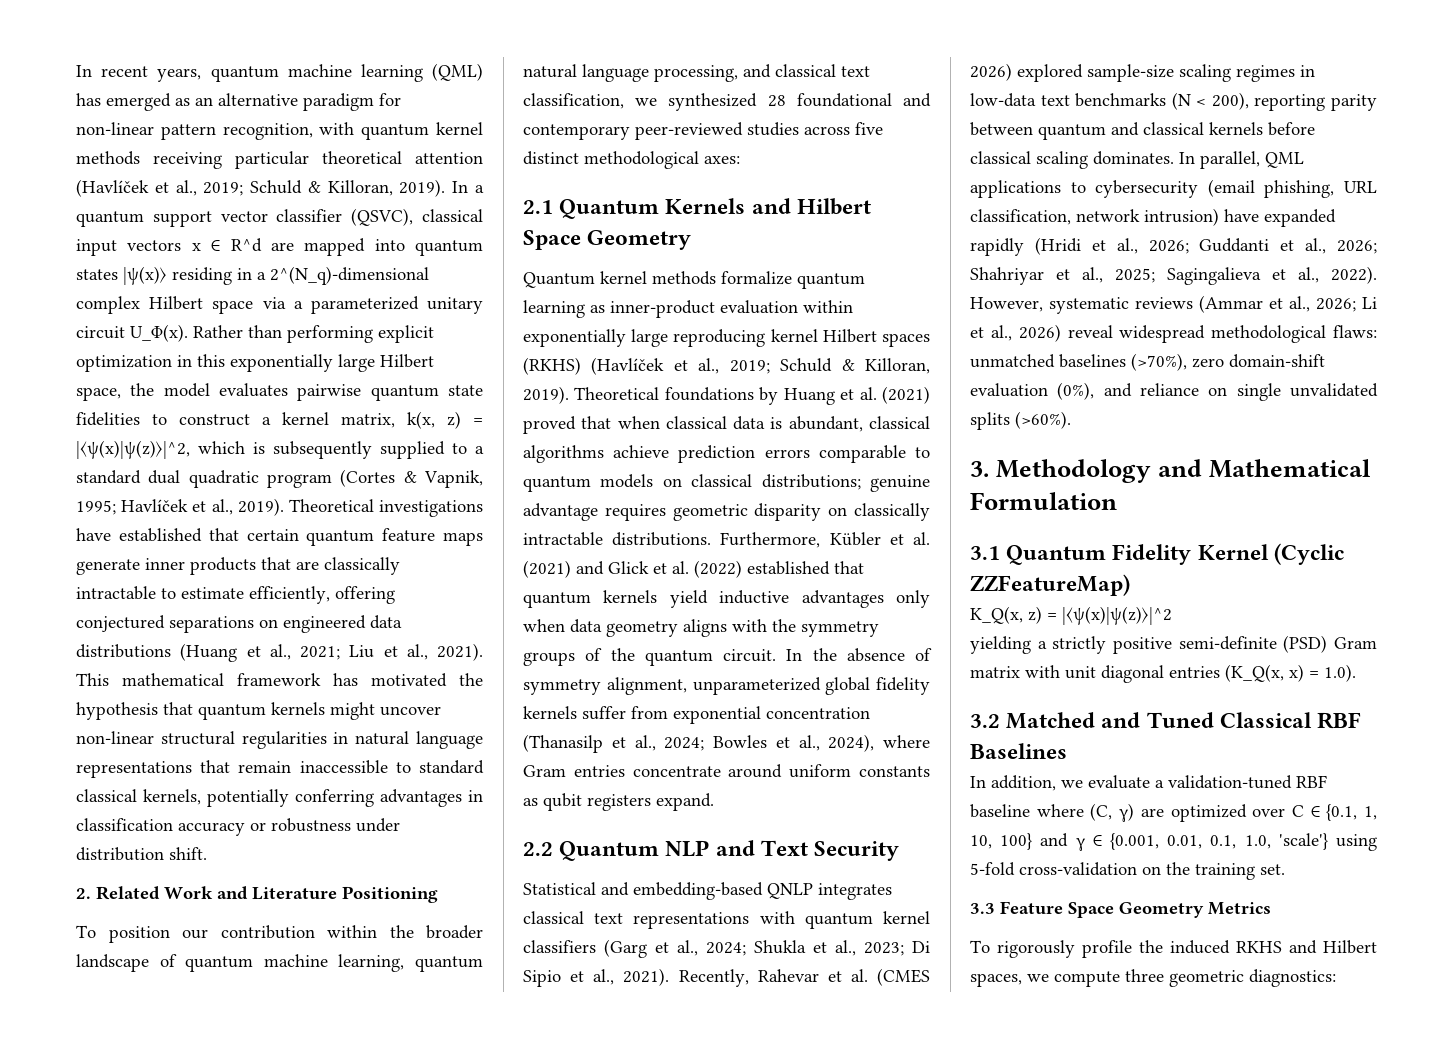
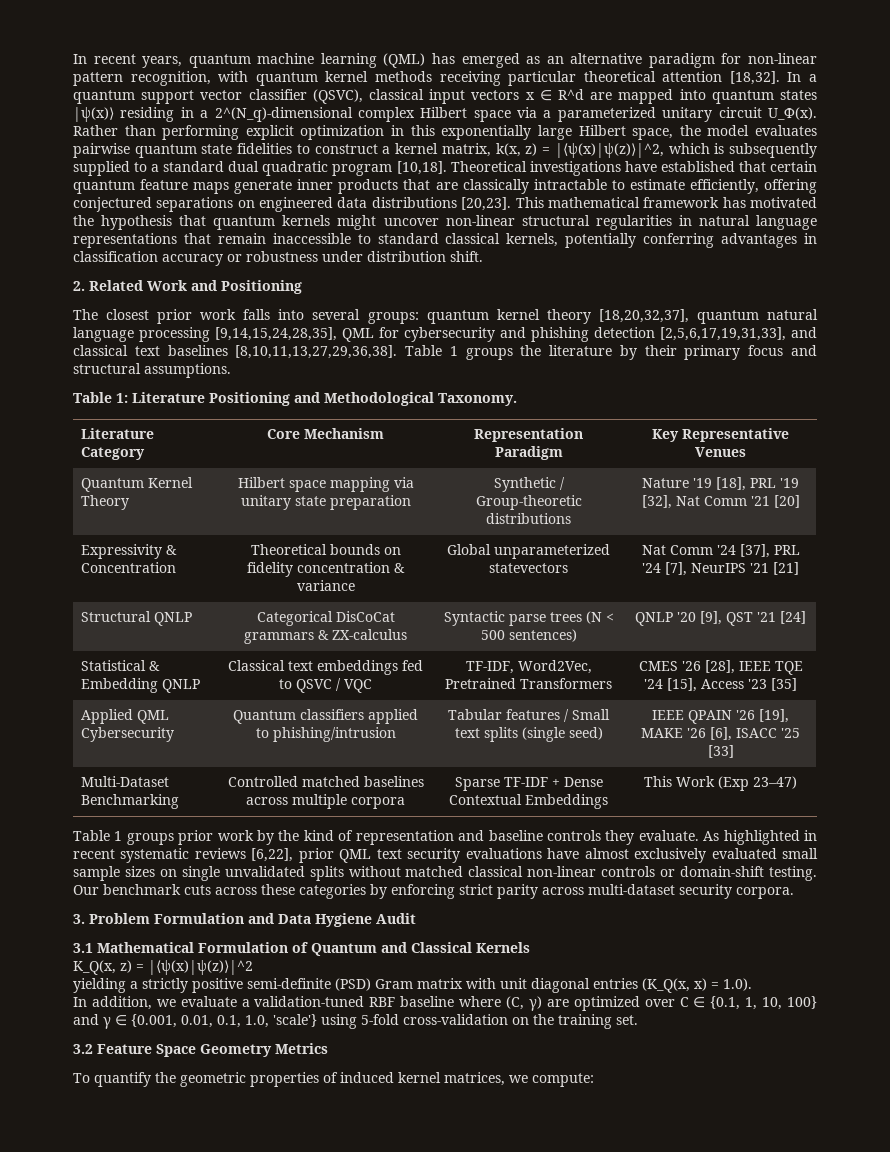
- In recent years, quantum machine learning (QML) has emerged as an alternative paradigm for non-linear pattern recognition, with quantum kernel methods receiving particular theoretical attention (Havlíček et al., 2019; Schuld & Killoran, 2019).
+ In recent years, quantum machine learning (QML) has emerged as an alternative paradigm for non-linear pattern recognition, with quantum kernel methods receiving particular theoretical attention [18,32].
- Rather than performing explicit optimization in this exponentially large Hilbert space, the model evaluates pairwise quantum state fidelities to construct a kernel matrix, k(x, z) = |⟨ψ(x)|ψ(z)⟩|^2, which is subsequently supplied to a standard dual quadratic program (Cortes & Vapnik, 1995; Havlíček et al., 2019).
+ Rather than performing explicit optimization in this exponentially large Hilbert space, the model evaluates pairwise quantum state fidelities to construct a kernel matrix, k(x, z) = |⟨ψ(x)|ψ(z)⟩|^2, which is subsequently supplied to a standard dual quadratic program [10,18].
- Theoretical investigations have established that certain quantum feature maps generate inner products that are classically intractable to estimate efficiently, offering conjectured separations on engineered data distributions (Huang et al., 2021; Liu et al., 2021).
+ Theoretical investigations have established that certain quantum feature maps generate inner products that are classically intractable to estimate efficiently, offering conjectured separations on engineered data distributions [20,23].
- 2. Related Work and Literature Positioning
+ 2. Related Work and Positioning
- To position our contribution within the broader landscape of quantum machine learning, quantum natural language processing, and classical text classification, we synthesized 28 foundational and contemporary peer-reviewed studies across five distinct methodological axes:
- 2.1 Quantum Kernels and Hilbert Space Geometry
- Quantum kernel methods formalize quantum learning as inner-product evaluation within exponentially large reproducing kernel Hilbert spaces (RKHS) (Havlíček et al., 2019; Schuld & Killoran, 2019). Theoretical foundations by Huang et al. (2021) proved that when classical data is abundant, classical algorithms achieve prediction errors comparable to quantum models on classical distributions; genuine advantage requires geometric disparity on classically intractable distributions. Furthermore, Kübler et al. (2021) and Glick et al. (2022) established that quantum kernels yield inductive advantages only when data geometry aligns with the symmetry groups of the quantum circuit. In the absence of symmetry alignment, unparameterized global fidelity kernels suffer from exponential concentration (Thanasilp et al., 2024; Bowles et al., 2024), where Gram entries concentrate around uniform constants as qubit registers expand.
- 2.2 Quantum NLP and Text Security
- Statistical and embedding-based QNLP integrates classical text representations with quantum kernel classifiers (Garg et al., 2024; Shukla et al., 2023; Di Sipio et al., 2021). Recently, Rahevar et al. (CMES 2026) explored sample-size scaling regimes in low-data text benchmarks (N < 200), reporting parity between quantum and classical kernels before classical scaling dominates. In parallel, QML applications to cybersecurity (email phishing, URL classification, network intrusion) have expanded rapidly (Hridi et al., 2026; Guddanti et al., 2026; Shahriyar et al., 2025; Sagingalieva et al., 2022). However, systematic reviews (Ammar et al., 2026; Li et al., 2026) reveal widespread methodological flaws: unmatched baselines (>70%), zero domain-shift evaluation (0%), and reliance on single unvalidated splits (>60%).
- 3. Methodology and Mathematical Formulation
- 3.1 Quantum Fidelity Kernel (Cyclic ZZFeatureMap)
+ The closest prior work falls into several groups: quantum kernel theory [18,20,32,37], quantum natural language processing [9,14,15,24,28,35], QML for cybersecurity and phishing detection [2,5,6,17,19,31,33], and classical text baselines [8,10,11,13,27,29,36,38]. Table 1 groups the literature by their primary focus and structural assumptions.
+ Table 1: Literature Positioning and Methodological Taxonomy.
+ Literature Category | Core Mechanism | Representation Paradigm | Key Representative Venues
+ Quantum Kernel Theory | Hilbert space mapping via unitary state preparation | Synthetic / Group-theoretic distributions | Nature '19 [18], PRL '19 [32], Nat Comm '21 [20]
+ Expressivity & Concentration | Theoretical bounds on fidelity concentration & variance | Global unparameterized statevectors | Nat Comm '24 [37], PRL '24 [7], NeurIPS '21 [21]
+ Structural QNLP | Categorical DisCoCat grammars & ZX-calculus | Syntactic parse trees (N < 500 sentences) | QNLP '20 [9], QST '21 [24]
+ Statistical & Embedding QNLP | Classical text embeddings fed to QSVC / VQC | TF-IDF, Word2Vec, Pretrained Transformers | CMES '26 [28], IEEE TQE '24 [15], Access '23 [35]
+ Applied QML Cybersecurity | Quantum classifiers applied to phishing/intrusion | Tabular features / Small text splits (single seed) | IEEE QPAIN '26 [19], MAKE '26 [6], ISACC '25 [33]
+ Multi-Dataset Benchmarking | Controlled matched baselines across multiple corpora | Sparse TF-IDF + Dense Contextual Embeddings | This Work (Exp 23–47)
+ Table 1 groups prior work by the kind of representation and baseline controls they evaluate. As highlighted in recent systematic reviews [6,22], prior QML text security evaluations have almost exclusively evaluated small sample sizes on single unvalidated splits without matched classical non-linear controls or domain-shift testing. Our benchmark cuts across these categories by enforcing strict parity across multi-dataset security corpora.
+ 3. Problem Formulation and Data Hygiene Audit
+ 3.1 Mathematical Formulation of Quantum and Classical Kernels
- 3.2 Matched and Tuned Classical RBF Baselines
- 3.3 Feature Space Geometry Metrics
+ 3.2 Feature Space Geometry Metrics
- To rigorously profile the induced RKHS and Hilbert spaces, we compute three geometric diagnostics:
+ To quantify the geometric properties of induced kernel matrices, we compute:

